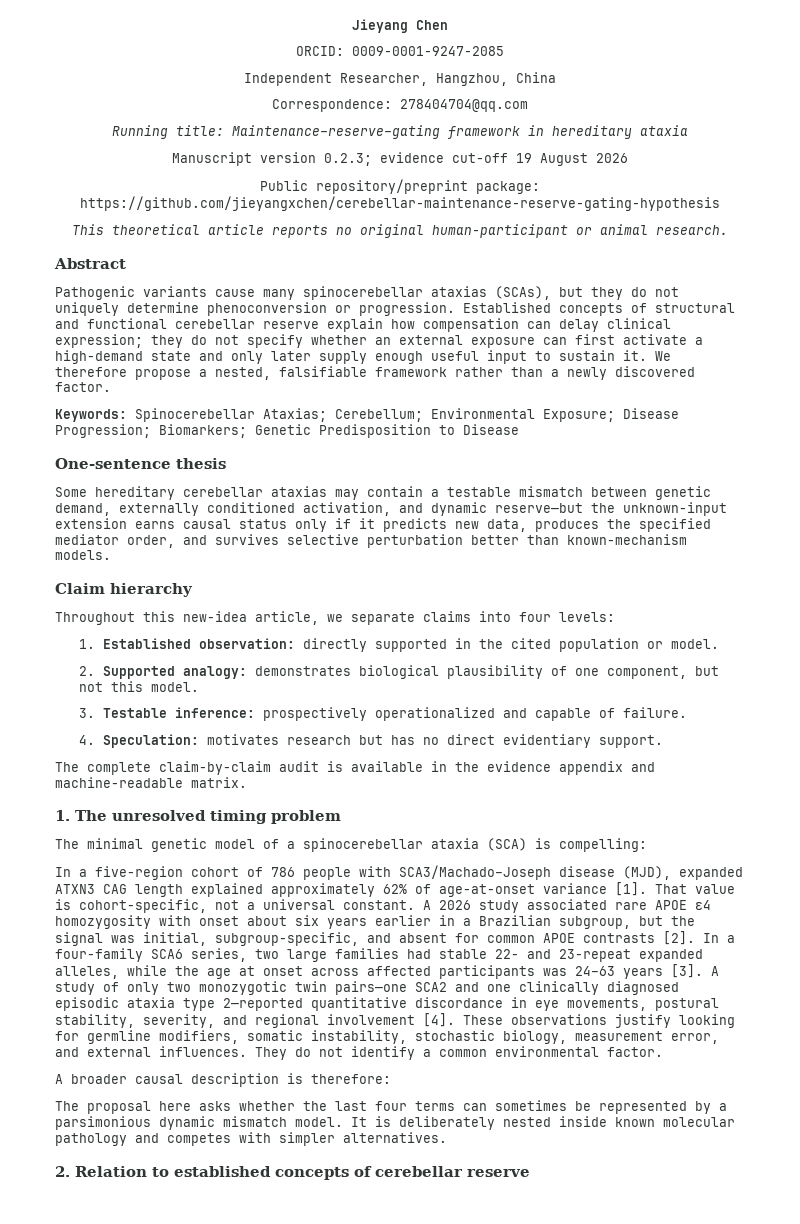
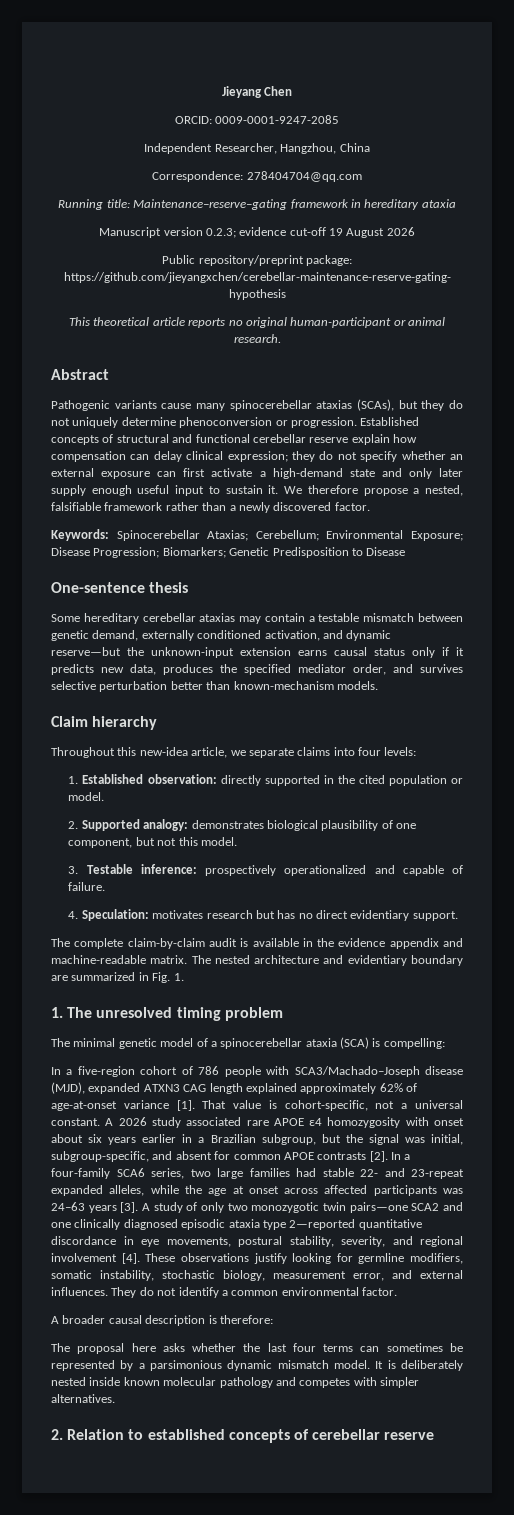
+ The nested architecture and evidentiary boundary are summarized in Fig. 1.

